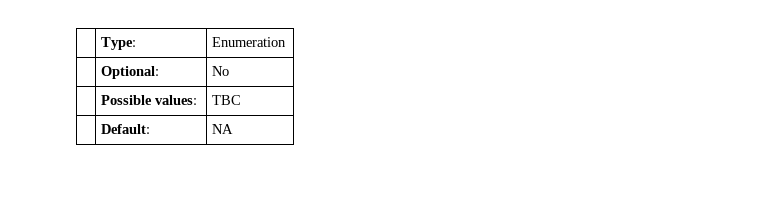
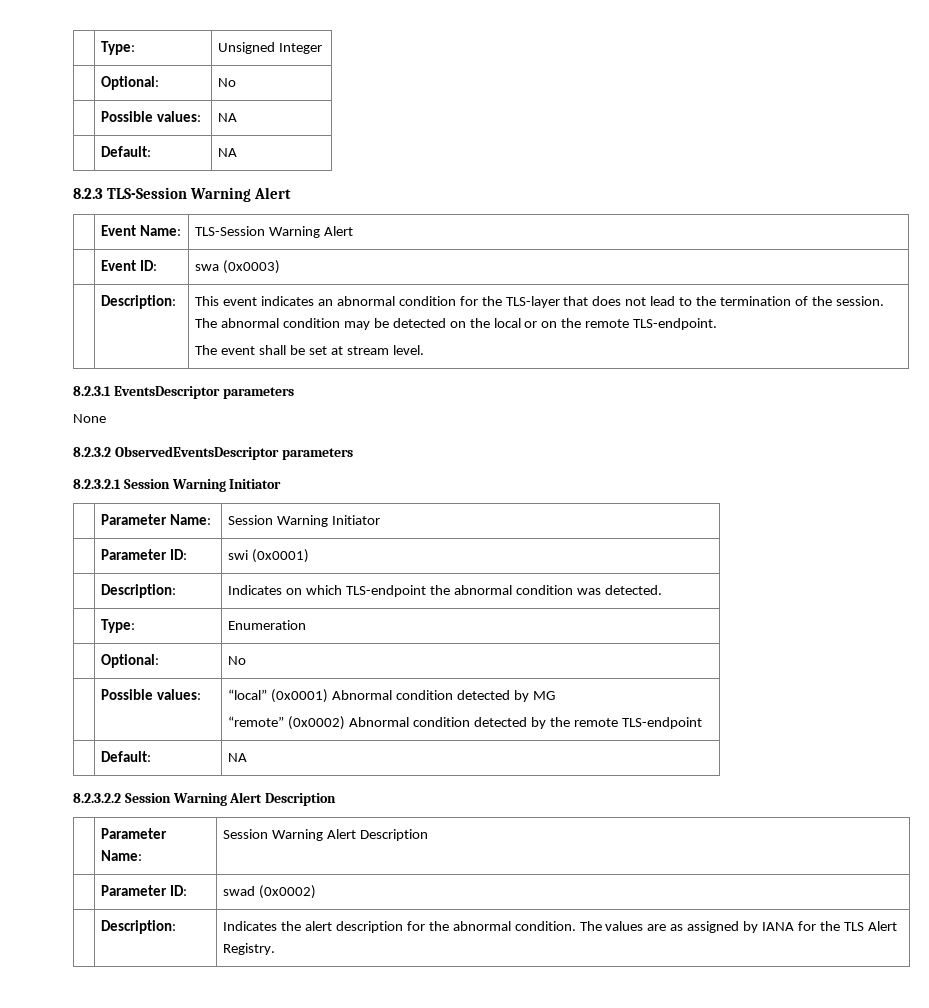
+ | Type: | Unsigned Integer
+ | Optional: | No
+ | Possible values: | NA
+ | Default: | NA
+ 8.2.3 TLS-Session Warning Alert
+ | Event Name: | TLS-Session Warning Alert
+ | Event ID: | swa (0x0003)
+ | Description: | This event indicates an abnormal condition for the TLS-layer that does not lead to the termination of the session. The abnormal condition may be detected on the local or on the remote TLS-endpoint.
+ The event shall be set at stream level.
+ 8.2.3.1 EventsDescriptor parameters
+ None
+ 8.2.3.2 ObservedEventsDescriptor parameters
+ 8.2.3.2.1 Session Warning Initiator
+ | Parameter Name: | Session Warning Initiator
+ | Parameter ID: | swi (0x0001)
+ | Description: | Indicates on which TLS-endpoint the abnormal condition was detected.
- | Possible values: | TBC
+ | Possible values: | “local” (0x0001) Abnormal condition detected by MG
+ “remote” (0x0002) Abnormal condition detected by the remote TLS-endpoint
  | Default: | NA
+ 8.2.3.2.2 Session Warning Alert Description
+ | Parameter Name: | Session Warning Alert Description
+ | Parameter ID: | swad (0x0002)
+ | Description: | Indicates the alert description for the abnormal condition. The values are as assigned by IANA for the TLS Alert Registry.

